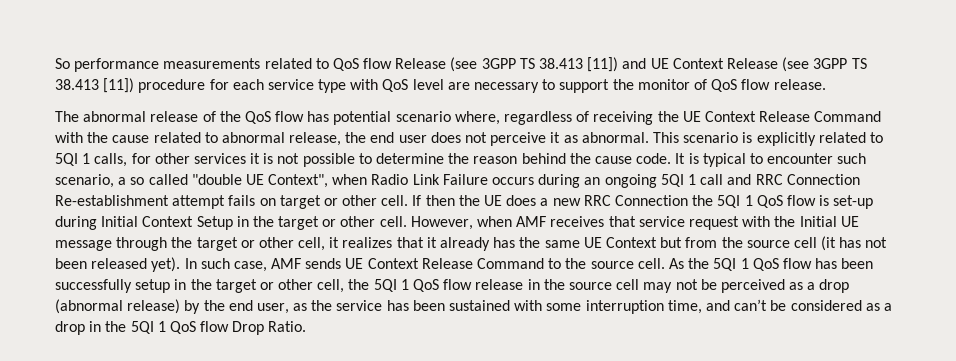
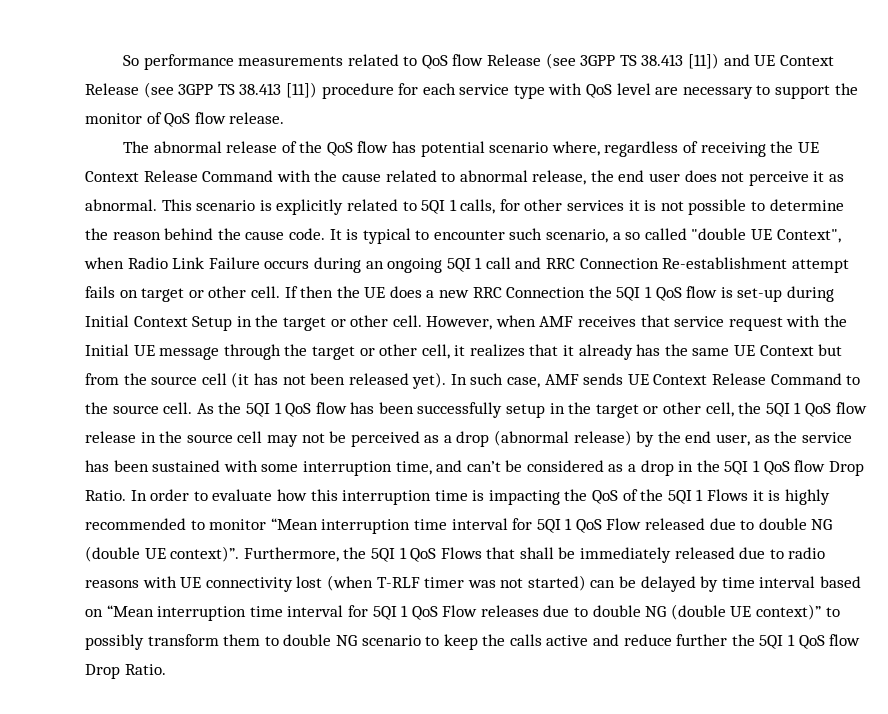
+ In order to evaluate how this interruption time is impacting the QoS of the 5QI 1 Flows it is highly recommended to monitor “Mean interruption time interval for 5QI 1 QoS Flow released due to double NG (double UE context)”. Furthermore, the 5QI 1 QoS Flows that shall be immediately released due to radio reasons with UE connectivity lost (when T-RLF timer was not started) can be delayed by time interval based on “Mean interruption time interval for 5QI 1 QoS Flow releases due to double NG (double UE context)” to possibly transform them to double NG scenario to keep the calls active and reduce further the 5QI 1 QoS flow Drop Ratio.

